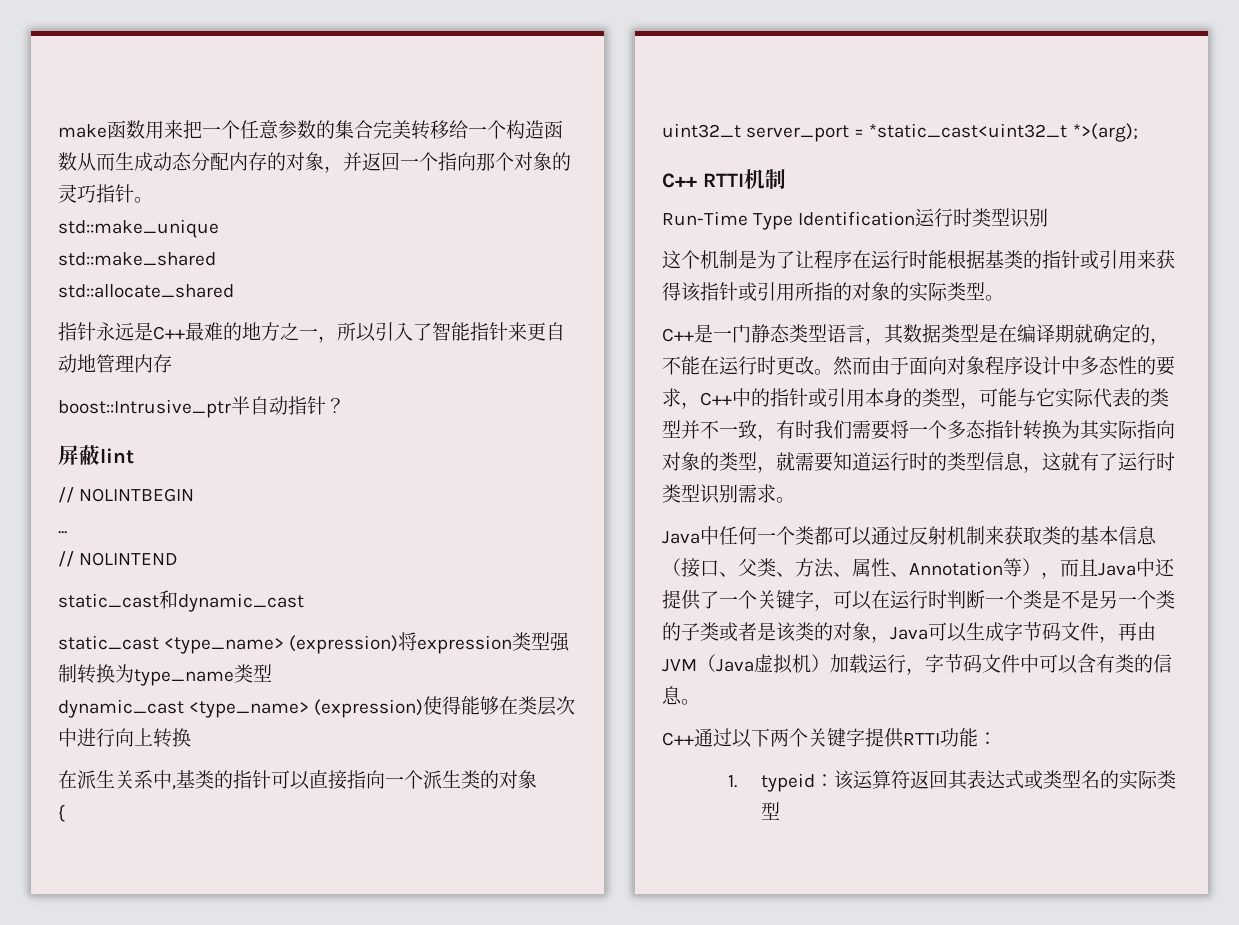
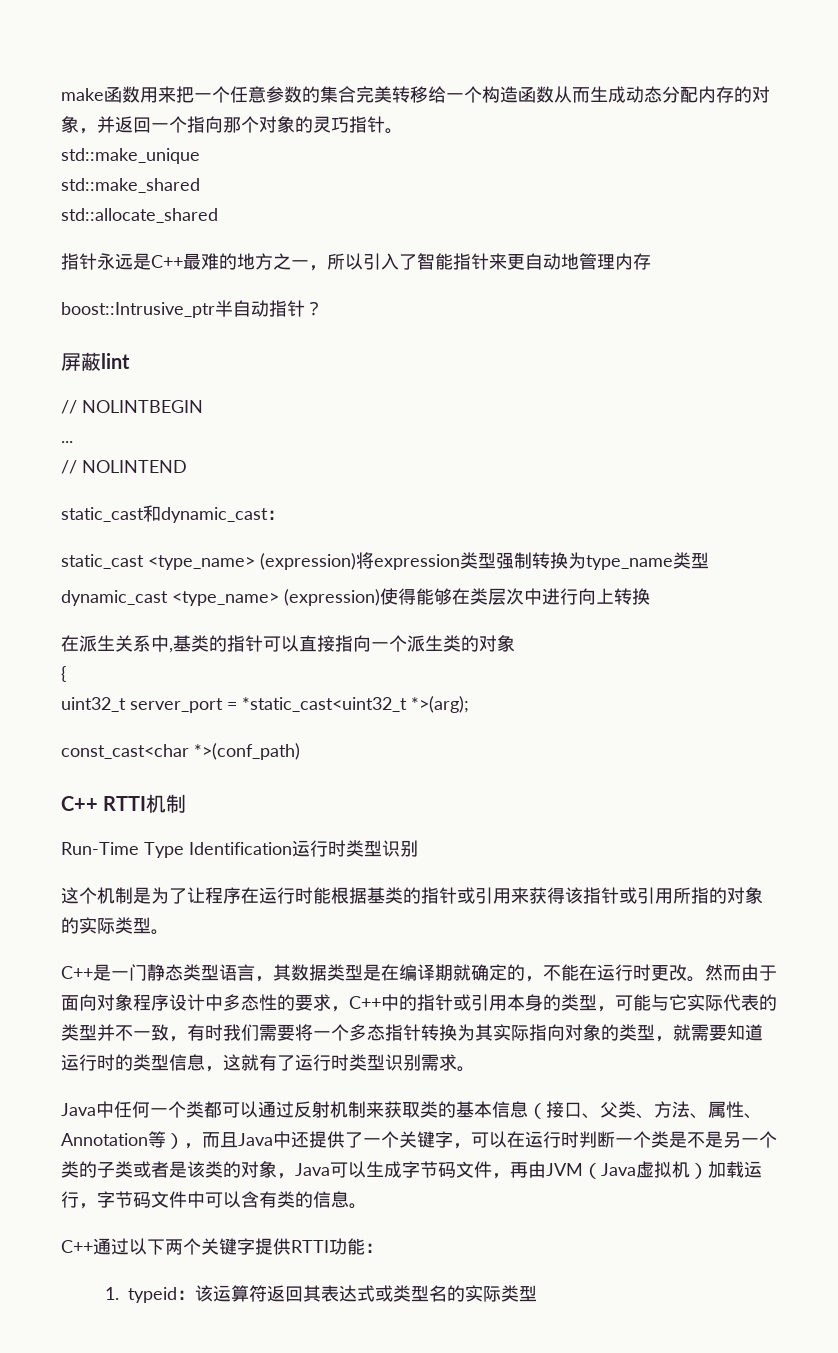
- static_cast和dynamic_cast
+ static_cast和dynamic_cast：
+ const_cast<char *>(conf_path)

